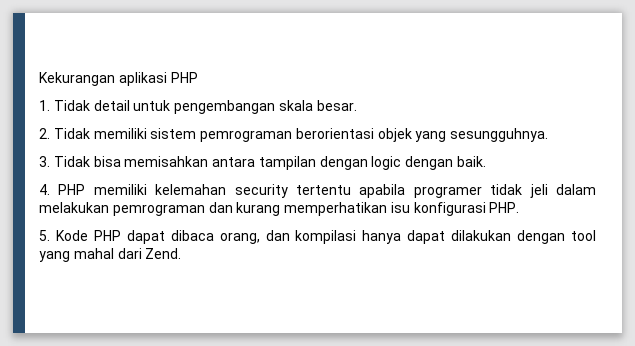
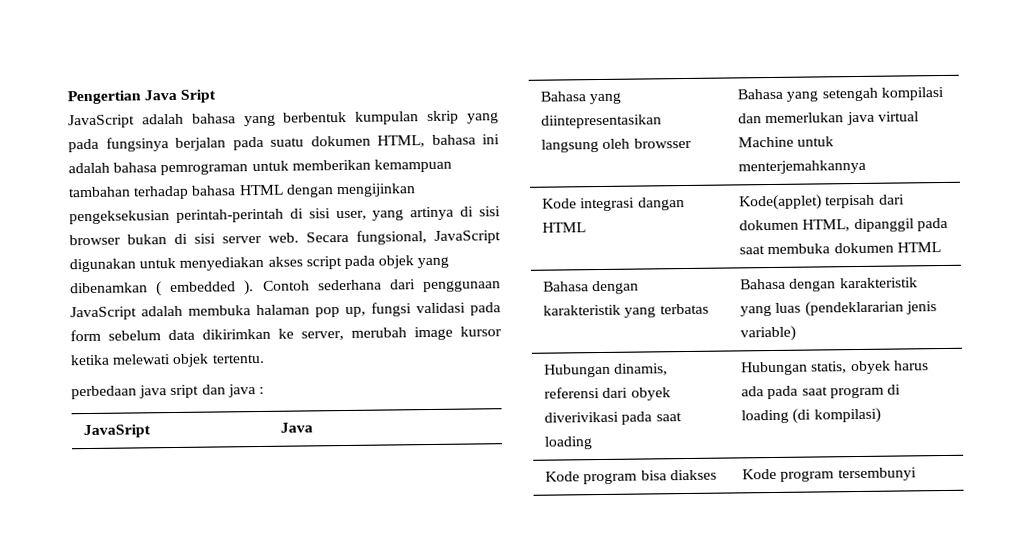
- Kekurangan aplikasi PHP
- 1. Tidak detail untuk pengembangan skala besar.
- 2. Tidak memiliki sistem pemrograman berorientasi objek yang sesungguhnya.
- 3. Tidak bisa memisahkan antara tampilan dengan logic dengan baik.
- 4. PHP memiliki kelemahan security tertentu apabila programer tidak jeli dalam melakukan pemrograman dan kurang memperhatikan isu konfigurasi PHP.
- 5. Kode PHP dapat dibaca orang, dan kompilasi hanya dapat dilakukan dengan tool yang mahal dari Zend.
+ Pengertian Java Sript
+ JavaScript adalah bahasa yang berbentuk kumpulan skrip yang pada fungsinya berjalan pada suatu dokumen HTML, bahasa ini adalah bahasa pemrograman untuk memberikan kemampuan tambahan terhadap bahasa HTML dengan mengijinkan pengeksekusian perintah-perintah di sisi user, yang artinya di sisi browser bukan di sisi server web. Secara fungsional, JavaScript digunakan untuk menyediakan akses script pada objek yang dibenamkan ( embedded ). Contoh sederhana dari penggunaan JavaScript adalah membuka halaman pop up, fungsi validasi pada form sebelum data dikirimkan ke server, merubah image kursor ketika melewati objek tertentu.
+ perbedaan java sript dan java :
+ JavaSript | Java
+ Bahasa yang diintepresentasikan langsung oleh browsser | Bahasa yang setengah kompilasi dan memerlukan java virtual Machine untuk menterjemahkannya
+ Kode integrasi dangan HTML | Kode(applet) terpisah dari dokumen HTML, dipanggil pada saat membuka dokumen HTML
+ Bahasa dengan karakteristik yang terbatas | Bahasa dengan karakteristik yang luas (pendeklararian jenis variable)
+ Hubungan dinamis, referensi dari obyek diverivikasi pada saat loading | Hubungan statis, obyek harus ada pada saat program di loading (di kompilasi)
+ Kode program bisa diakses | Kode program tersembunyi

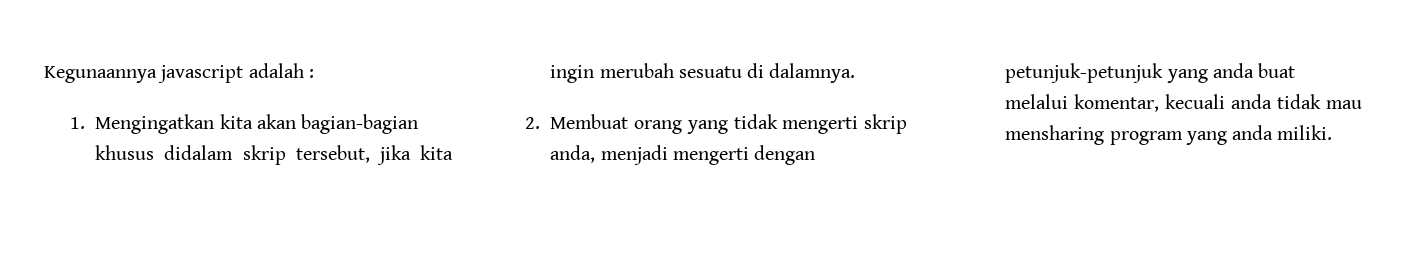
- Pengertian Java Sript
- JavaScript adalah bahasa yang berbentuk kumpulan skrip yang pada fungsinya berjalan pada suatu dokumen HTML, bahasa ini adalah bahasa pemrograman untuk memberikan kemampuan tambahan terhadap bahasa HTML dengan mengijinkan pengeksekusian perintah-perintah di sisi user, yang artinya di sisi browser bukan di sisi server web. Secara fungsional, JavaScript digunakan untuk menyediakan akses script pada objek yang dibenamkan ( embedded ). Contoh sederhana dari penggunaan JavaScript adalah membuka halaman pop up, fungsi validasi pada form sebelum data dikirimkan ke server, merubah image kursor ketika melewati objek tertentu.
- perbedaan java sript dan java :
- JavaSript | Java
- Bahasa yang diintepresentasikan langsung oleh browsser | Bahasa yang setengah kompilasi dan memerlukan java virtual Machine untuk menterjemahkannya
- Kode integrasi dangan HTML | Kode(applet) terpisah dari dokumen HTML, dipanggil pada saat membuka dokumen HTML
- Bahasa dengan karakteristik yang terbatas | Bahasa dengan karakteristik yang luas (pendeklararian jenis variable)
- Hubungan dinamis, referensi dari obyek diverivikasi pada saat loading | Hubungan statis, obyek harus ada pada saat program di loading (di kompilasi)
- Kode program bisa diakses | Kode program tersembunyi
+ Kegunaannya javascript adalah :
+ 1. Mengingatkan kita akan bagian-bagian khusus didalam skrip tersebut, jika kita ingin merubah sesuatu di dalamnya.
+ 2. Membuat orang yang tidak mengerti skrip anda, menjadi mengerti dengan petunjuk-petunjuk yang anda buat melalui komentar, kecuali anda tidak mau mensharing program yang anda miliki.

